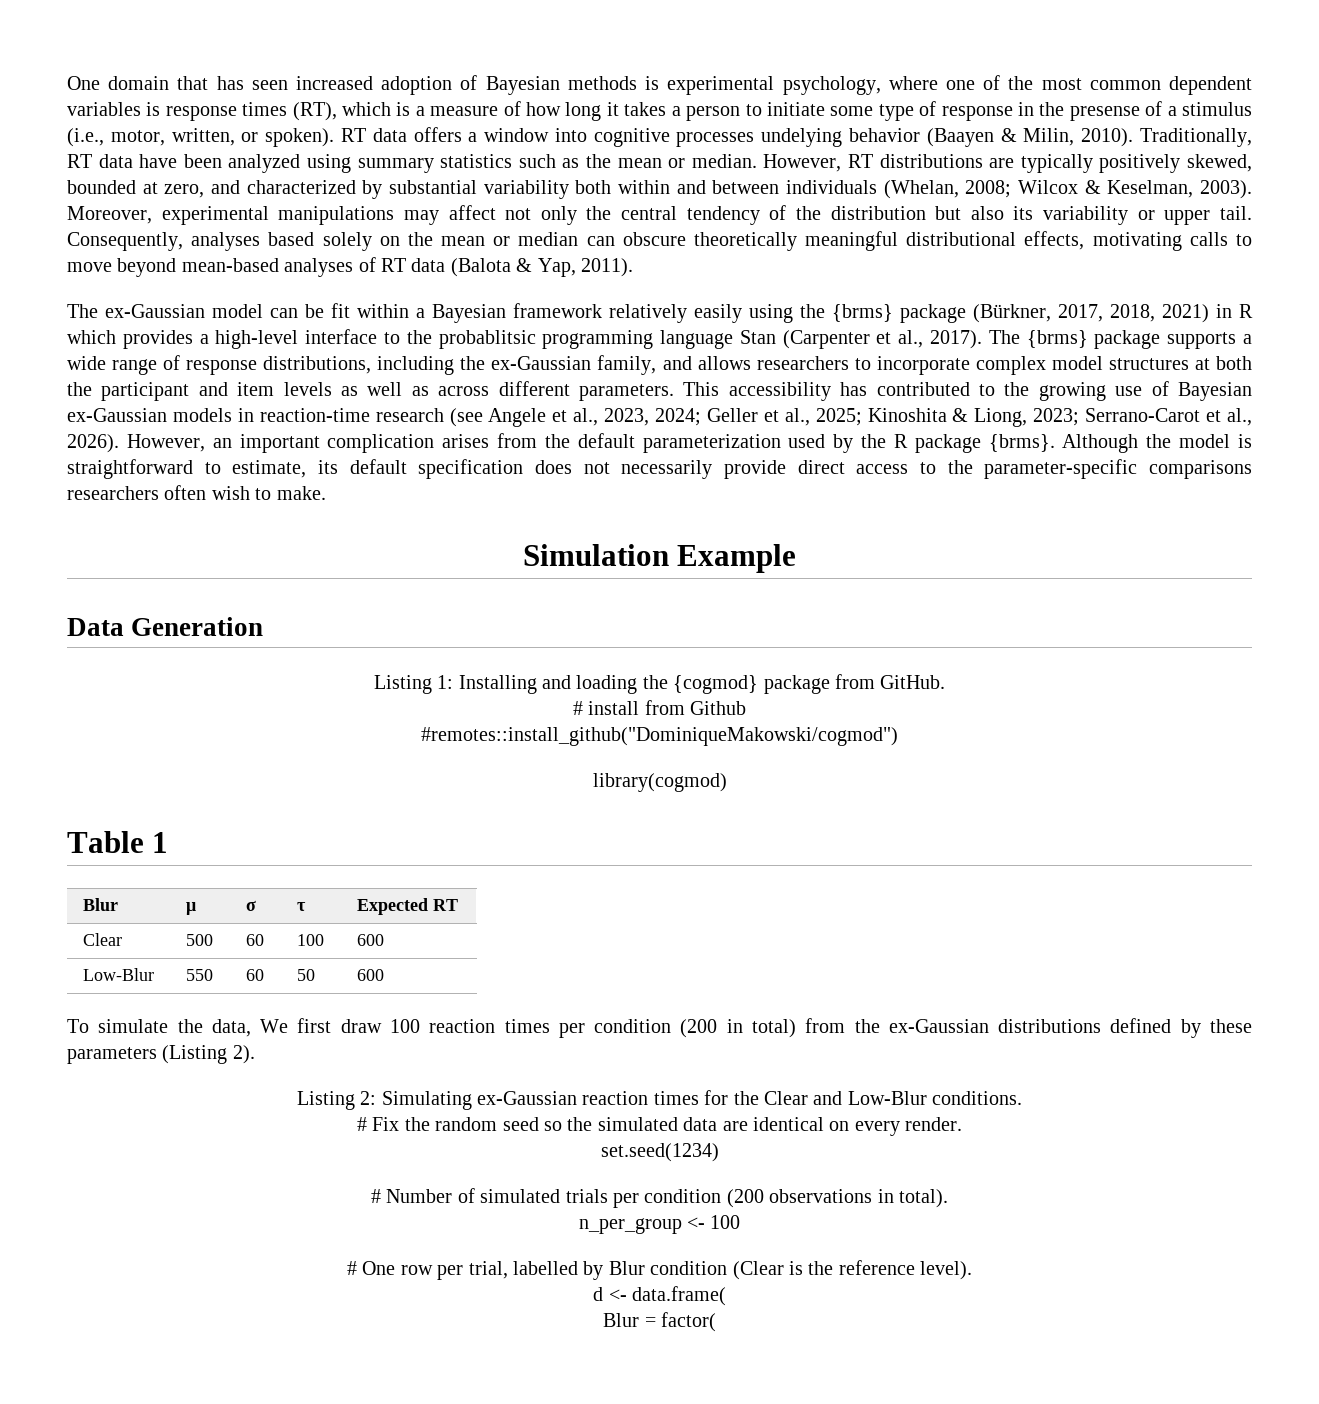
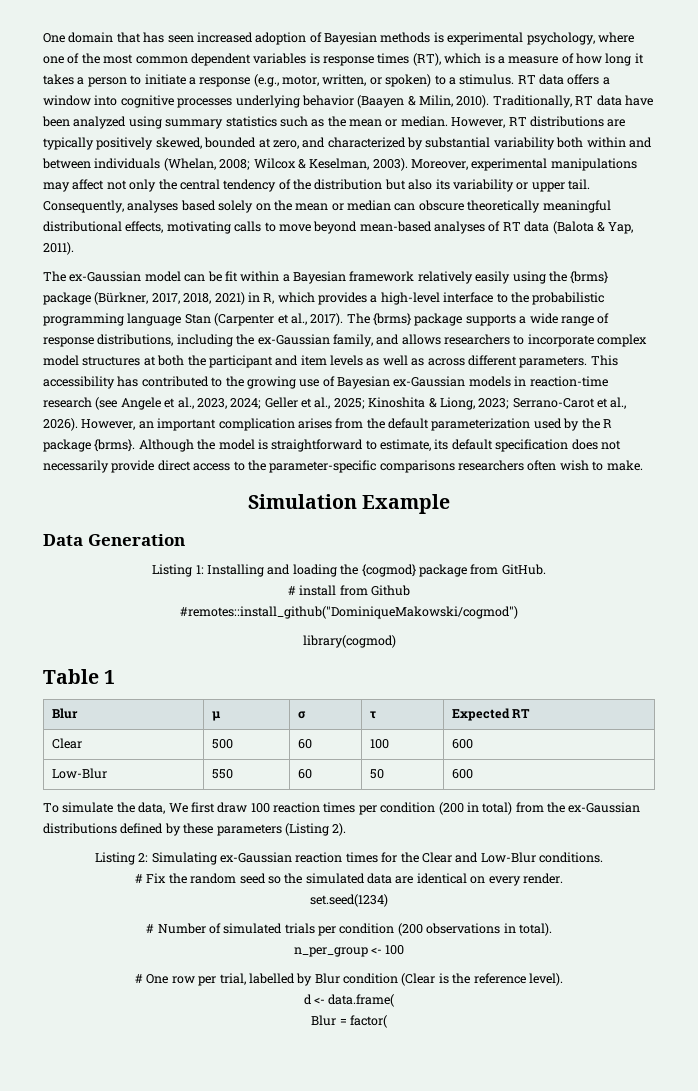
- One domain that has seen increased adoption of Bayesian methods is experimental psychology, where one of the most common dependent variables is response times (RT), which is a measure of how long it takes a person to initiate some type of response in the presense of a stimulus (i.e., motor, written, or spoken).
+ One domain that has seen increased adoption of Bayesian methods is experimental psychology, where one of the most common dependent variables is response times (RT), which is a measure of how long it takes a person to initiate a response (e.g., motor, written, or spoken) to a stimulus.
- RT data offers a window into cognitive processes undelying behavior (Baayen & Milin, 2010).
+ RT data offers a window into cognitive processes underlying behavior (Baayen & Milin, 2010).
- The ex-Gaussian model can be fit within a Bayesian framework relatively easily using the {brms} package (Bürkner, 2017, 2018, 2021) in R which provides a high-level interface to the probablitsic programming language Stan (Carpenter et al., 2017).
+ The ex-Gaussian model can be fit within a Bayesian framework relatively easily using the {brms} package (Bürkner, 2017, 2018, 2021) in R, which provides a high-level interface to the probabilistic programming language Stan (Carpenter et al., 2017).

